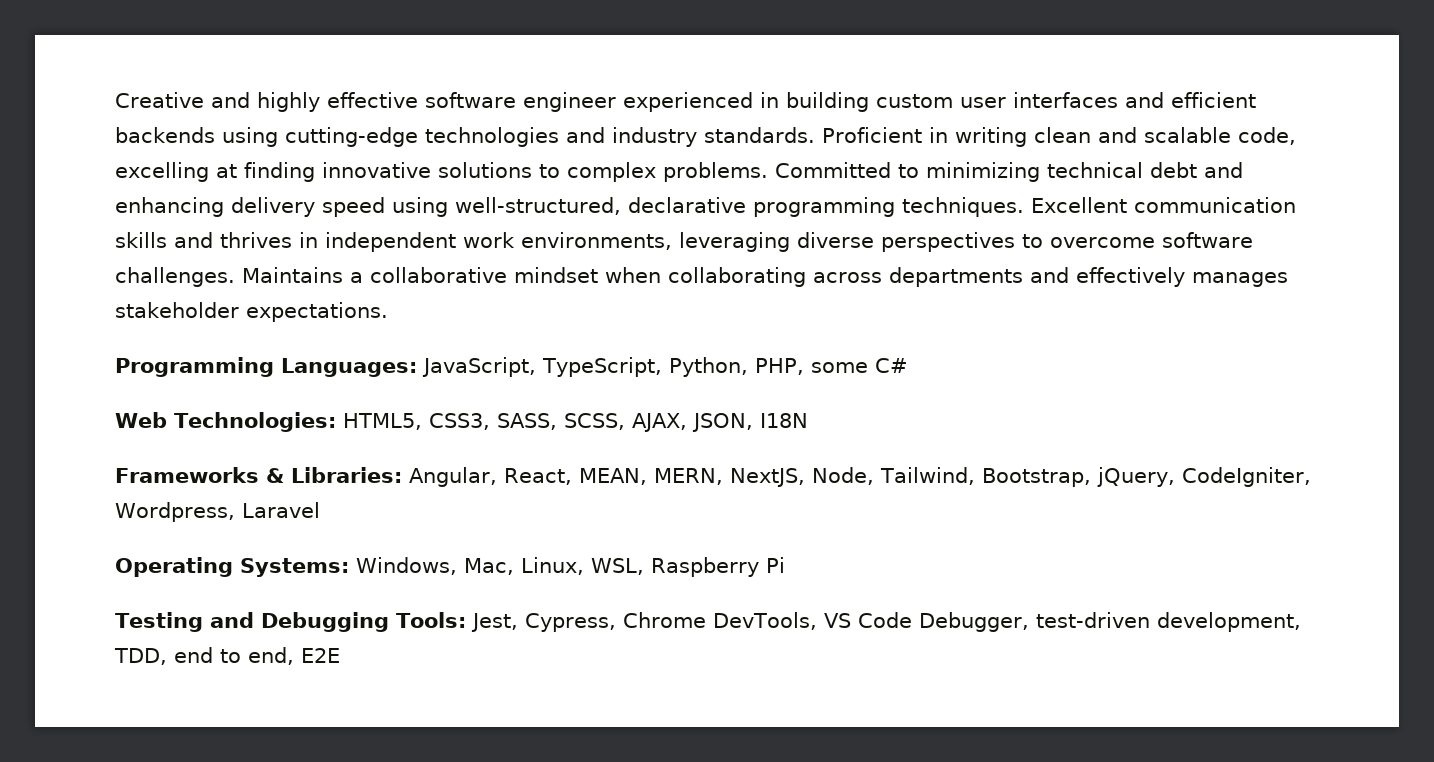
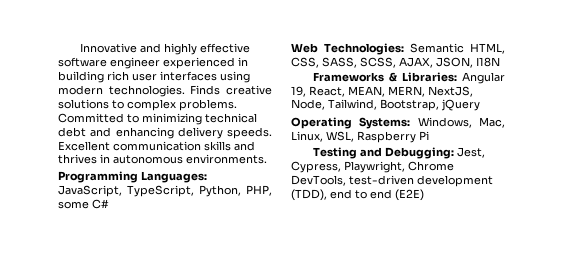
- Creative and highly effective software engineer experienced in building custom user interfaces and efficient backends using cutting-edge technologies and industry standards. Proficient in writing clean and scalable code, excelling at finding innovative solutions to complex problems.
+ Innovative and highly effective software engineer experienced in building rich user interfaces using modern technologies. Finds creative solutions to complex problems.
- Committed to minimizing technical debt and enhancing delivery speed using well-structured, declarative programming techniques.
+ Committed to minimizing technical debt and enhancing delivery speeds.
- Excellent communication skills and thrives in independent work environments, leveraging diverse perspectives to overcome software challenges. Maintains a collaborative mindset when collaborating across departments and effectively manages stakeholder expectations.
+ Excellent communication skills and thrives in autonomous environments.
- Web Technologies: HTML5, CSS3, SASS, SCSS, AJAX, JSON, I18N
+ Web Technologies: Semantic HTML, CSS, SASS, SCSS, AJAX, JSON, I18N
- Frameworks & Libraries: Angular, React, MEAN, MERN, NextJS, Node, Tailwind, Bootstrap, jQuery, CodeIgniter, Wordpress, Laravel
+ Frameworks & Libraries: Angular 19, React, MEAN, MERN, NextJS, Node, Tailwind, Bootstrap, jQuery
- Testing and Debugging Tools: Jest, Cypress, Chrome DevTools, VS Code Debugger, test-driven development, TDD, end to end, E2E
+ Testing and Debugging: Jest, Cypress, Playwright, Chrome DevTools, test-driven development (TDD), end to end (E2E)

